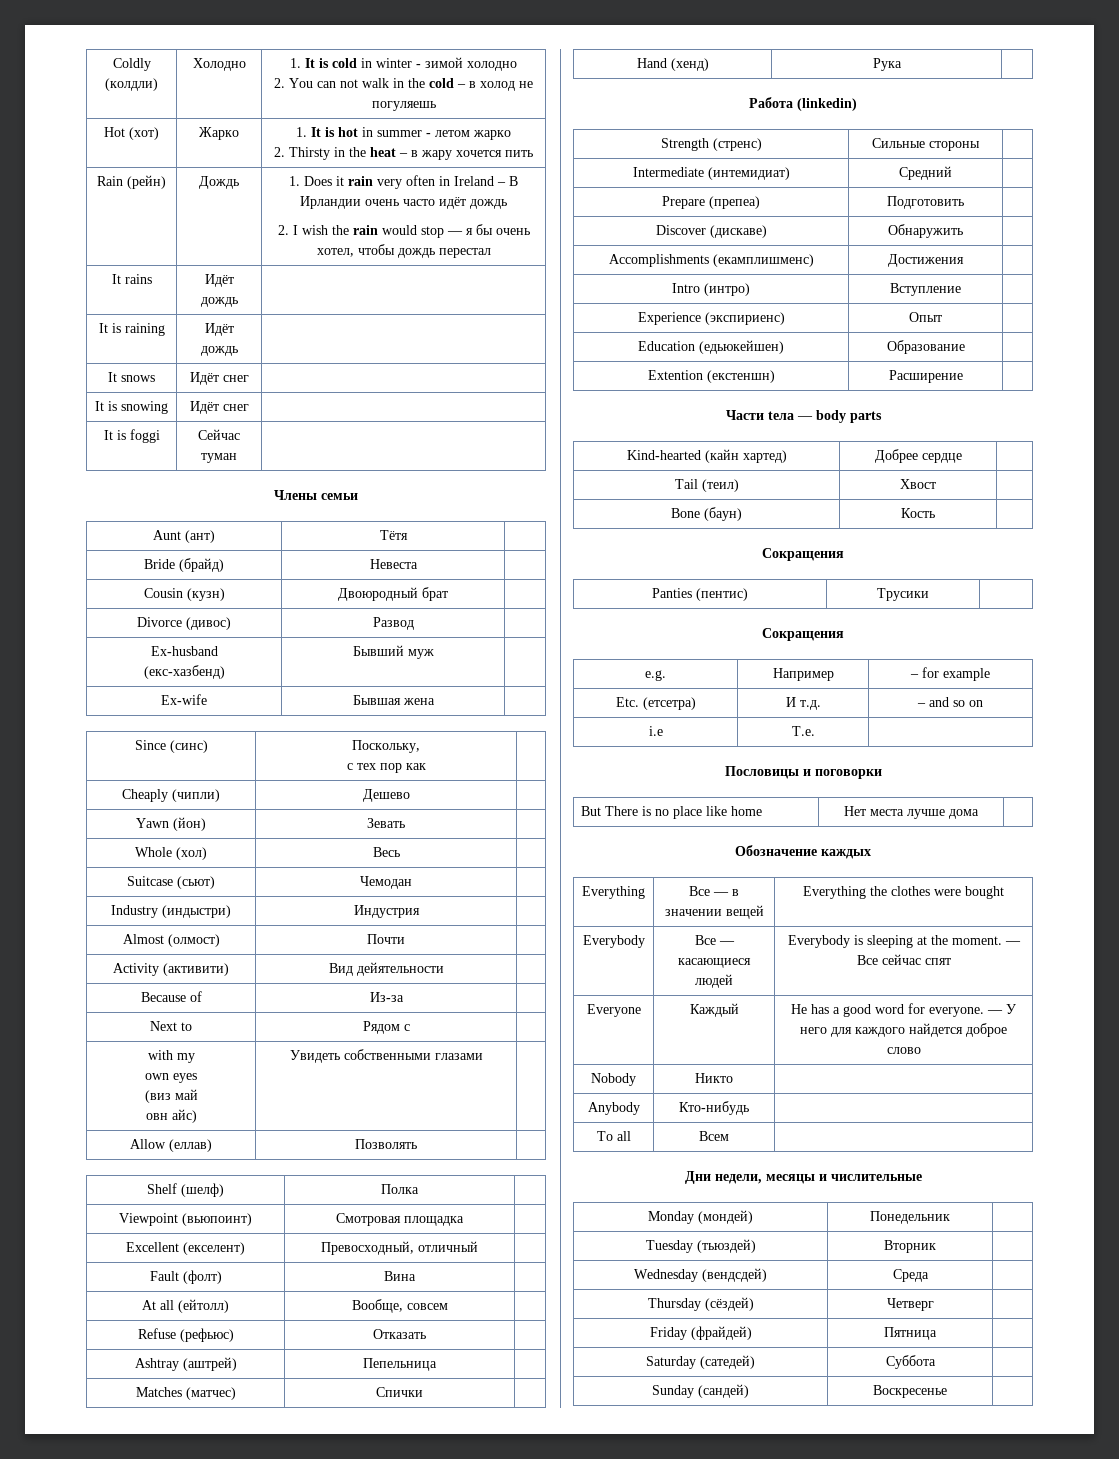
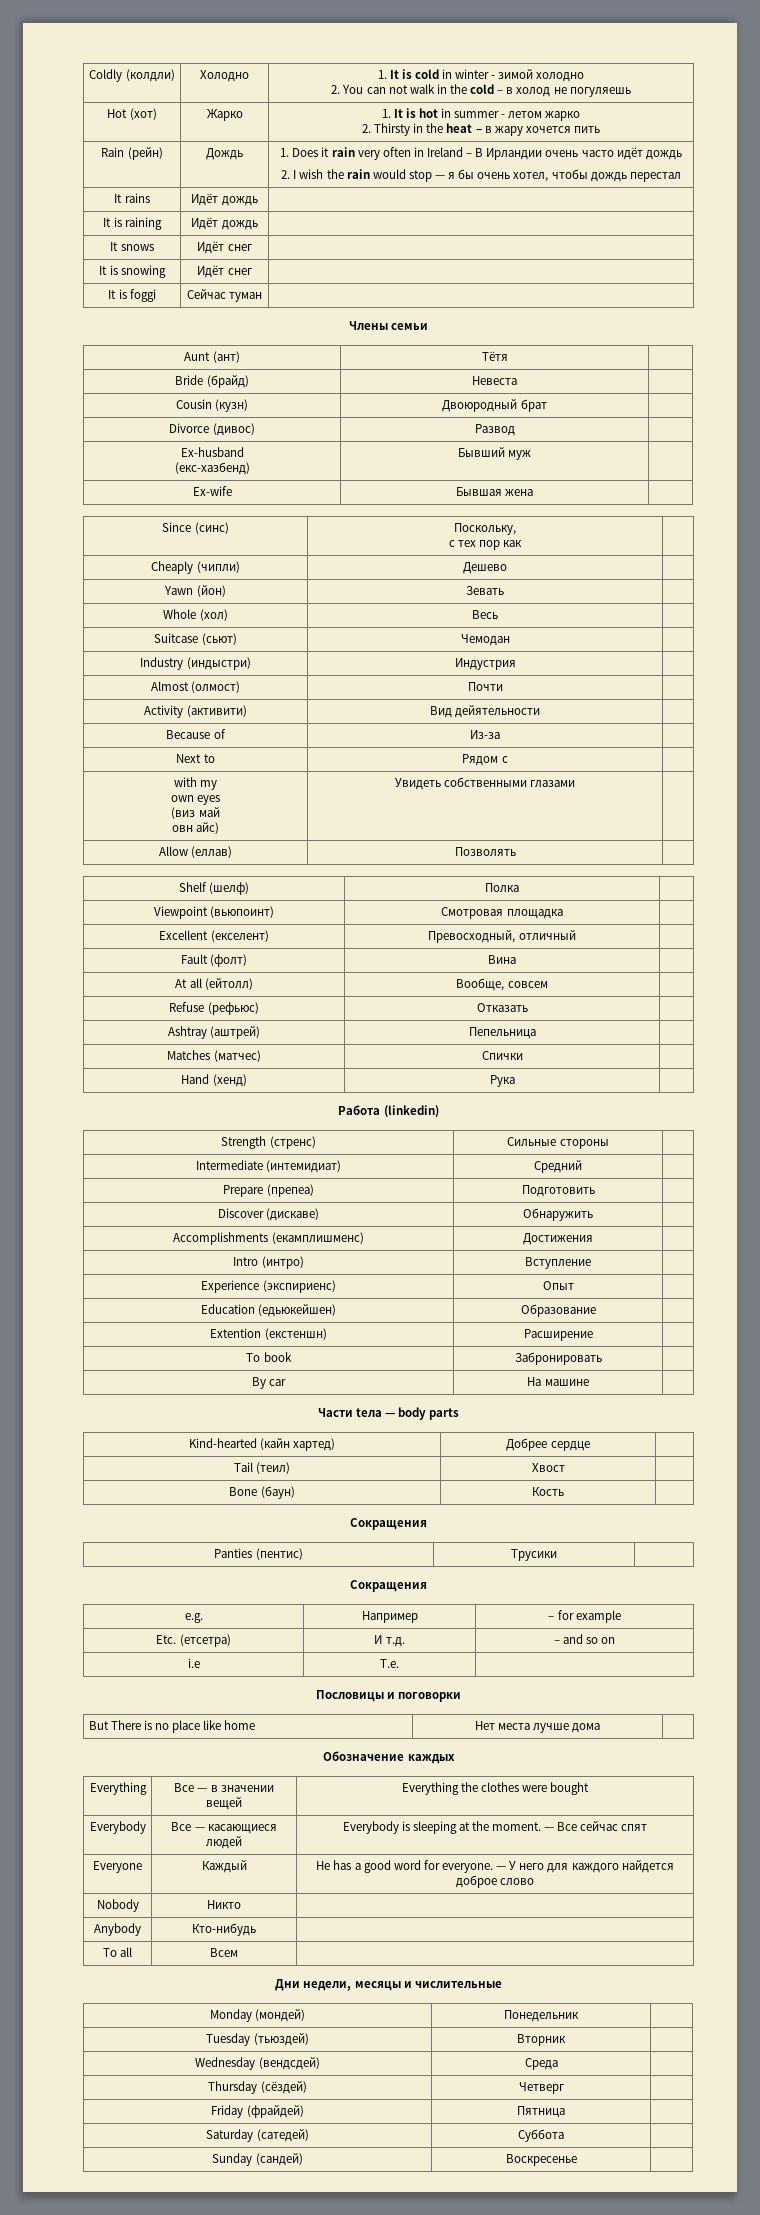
+ To book | Забронировать |
+ By car | На машине |

